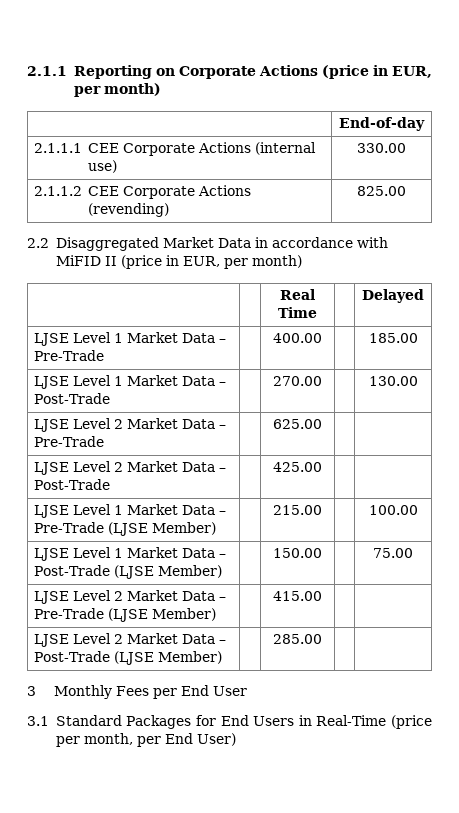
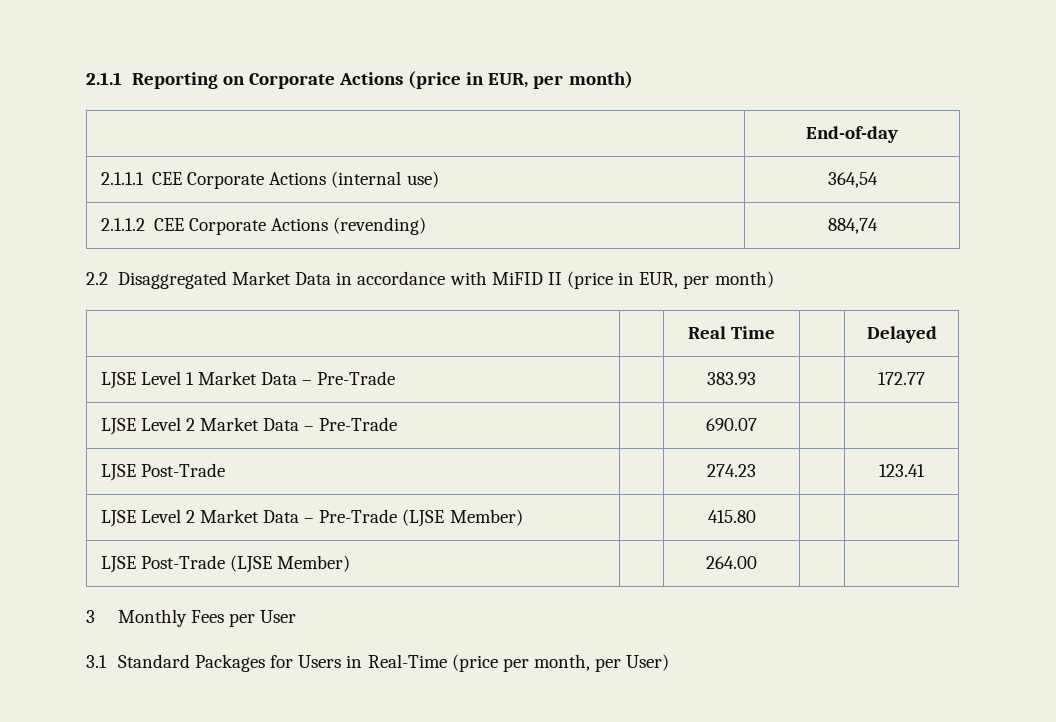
- 2.1.1.1 CEE Corporate Actions (internal use) | 330.00
+ 2.1.1.1 CEE Corporate Actions (internal use) | 364,54
- 2.1.1.2 CEE Corporate Actions (revending) | 825.00
+ 2.1.1.2 CEE Corporate Actions (revending) | 884,74
- LJSE Level 1 Market Data – Pre-Trade | | 400.00 | | 185.00
- LJSE Level 1 Market Data – Post-Trade | | 270.00 | | 130.00
+ LJSE Level 1 Market Data – Pre-Trade | | 383.93 | | 172.77
- LJSE Level 2 Market Data – Pre-Trade | | 625.00 | |
- LJSE Level 2 Market Data – Post-Trade | | 425.00 | |
- LJSE Level 1 Market Data – Pre-Trade (LJSE Member) | | 215.00 | | 100.00
- LJSE Level 1 Market Data – Post-Trade (LJSE Member) | | 150.00 | | 75.00
+ LJSE Level 2 Market Data – Pre-Trade | | 690.07 | |
+ LJSE Post-Trade | | 274.23 | | 123.41
- LJSE Level 2 Market Data – Pre-Trade (LJSE Member) | | 415.00 | |
- LJSE Level 2 Market Data – Post-Trade (LJSE Member) | | 285.00 | |
+ LJSE Level 2 Market Data – Pre-Trade (LJSE Member) | | 415.80 | |
+ LJSE Post-Trade (LJSE Member) | | 264.00 | |
- 3 Monthly Fees per End User
+ 3 Monthly Fees per User
- 3.1 Standard Packages for End Users in Real-Time (price per month, per End User)
+ 3.1 Standard Packages for Users in Real-Time (price per month, per User)

